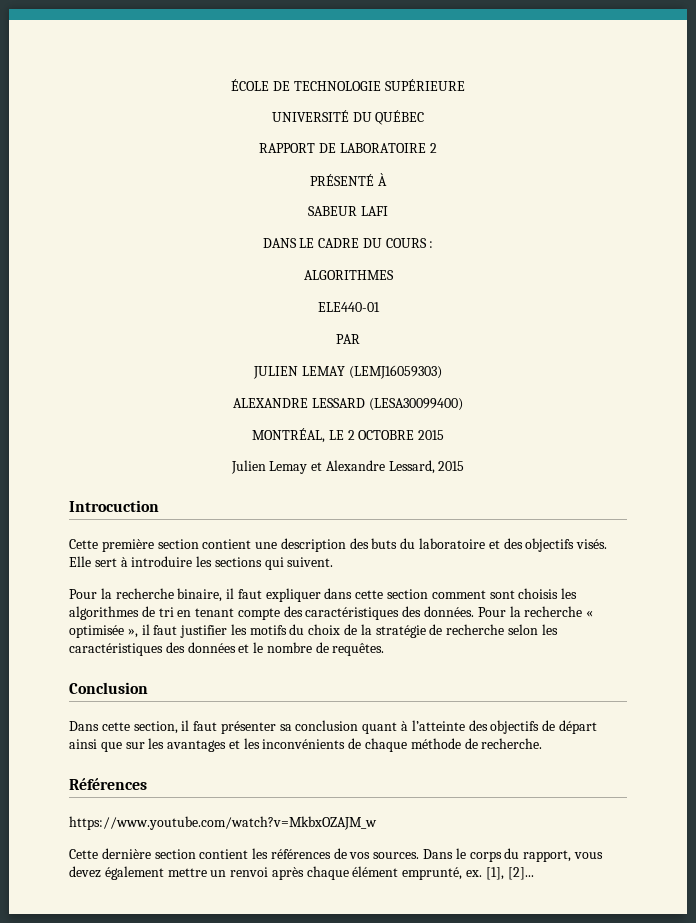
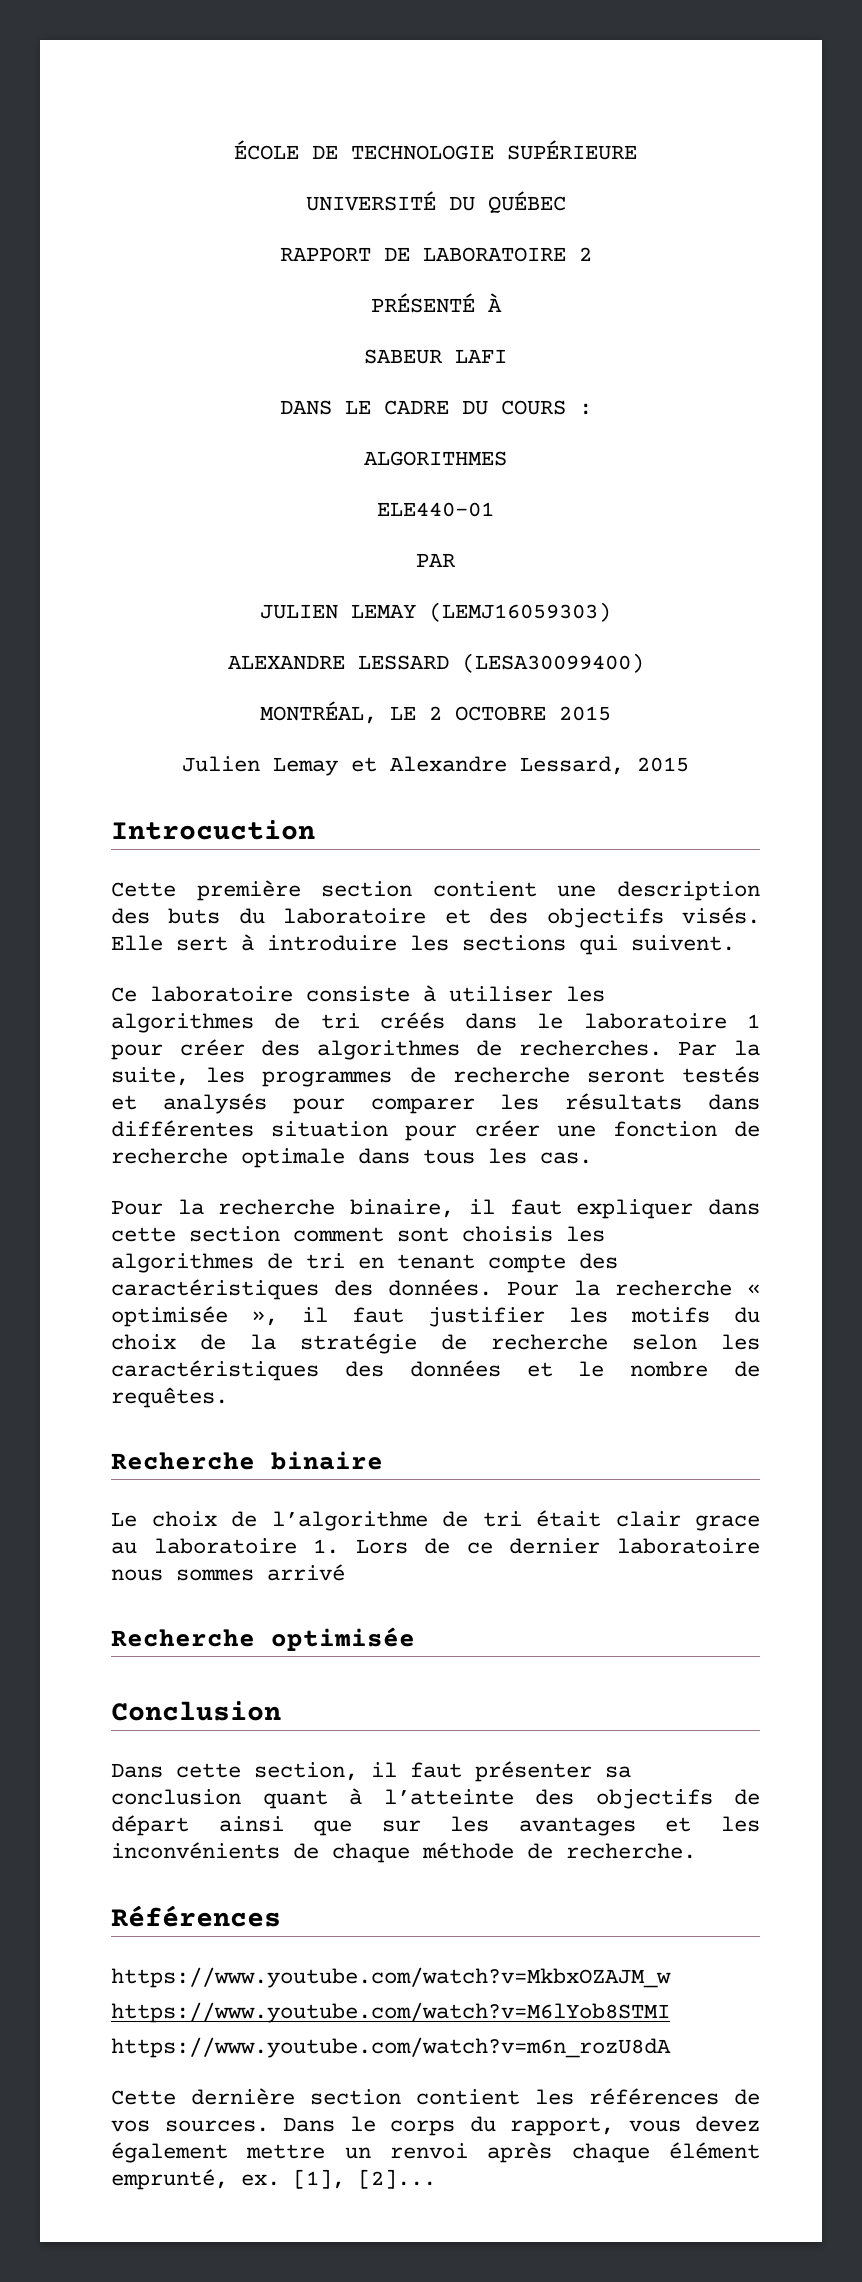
+ Ce laboratoire consiste à utiliser les algorithmes de tri créés dans le laboratoire 1 pour créer des algorithmes de recherches. Par la suite, les programmes de recherche seront testés et analysés pour comparer les résultats dans différentes situation pour créer une fonction de recherche optimale dans tous les cas.
+ Recherche binaire
+ Le choix de l’algorithme de tri était clair grace au laboratoire 1. Lors de ce dernier laboratoire nous sommes arrivé
+ Recherche optimisée
+ https://www.youtube.com/watch?v=M6lYob8STMI
+ https://www.youtube.com/watch?v=m6n_rozU8dA

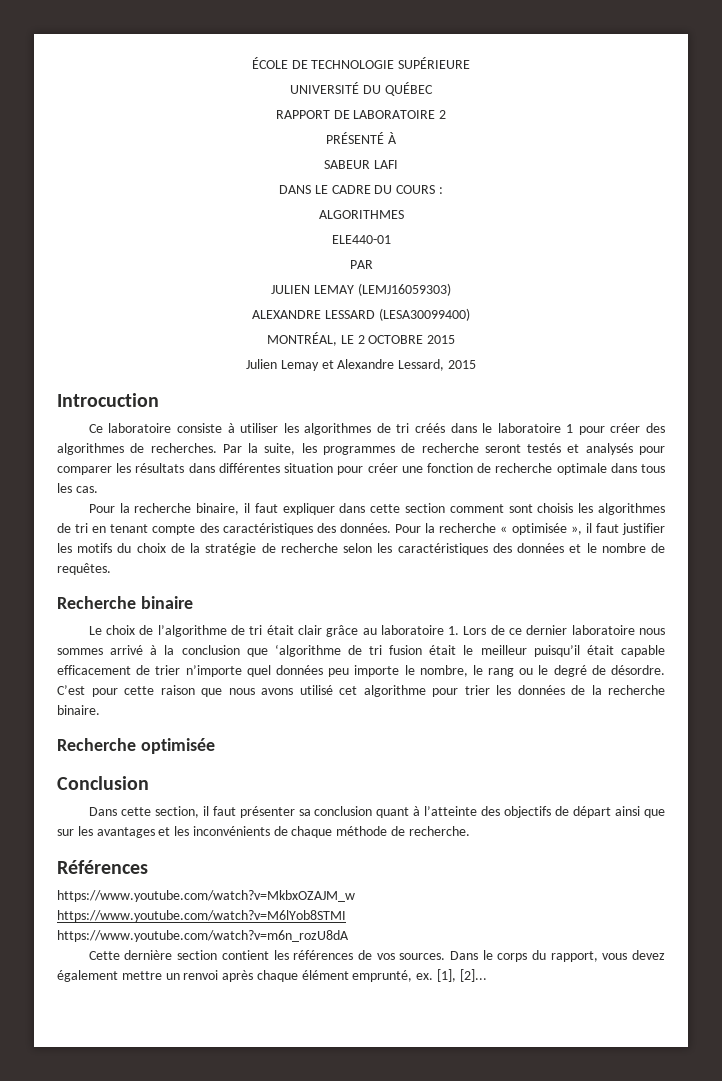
- Cette première section contient une description des buts du laboratoire et des objectifs visés. Elle sert à introduire les sections qui suivent.
- Le choix de l’algorithme de tri était clair grace au laboratoire 1. Lors de ce dernier laboratoire nous sommes arrivé
+ Le choix de l’algorithme de tri était clair grâce au laboratoire 1. Lors de ce dernier laboratoire nous sommes arrivé à la conclusion que ‘algorithme de tri fusion était le meilleur puisqu’il était capable efficacement de trier n’importe quel données peu importe le nombre, le rang ou le degré de désordre. C’est pour cette raison que nous avons utilisé cet algorithme pour trier les données de la recherche binaire.

